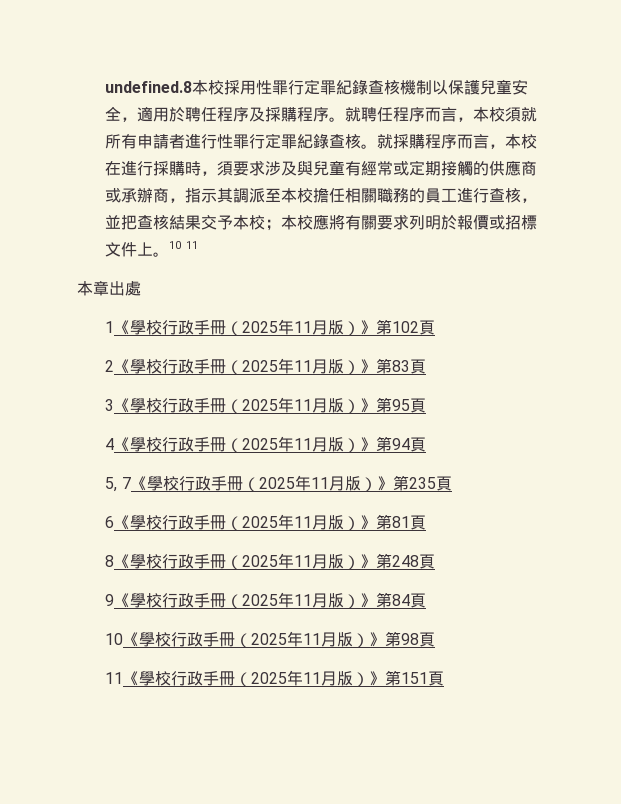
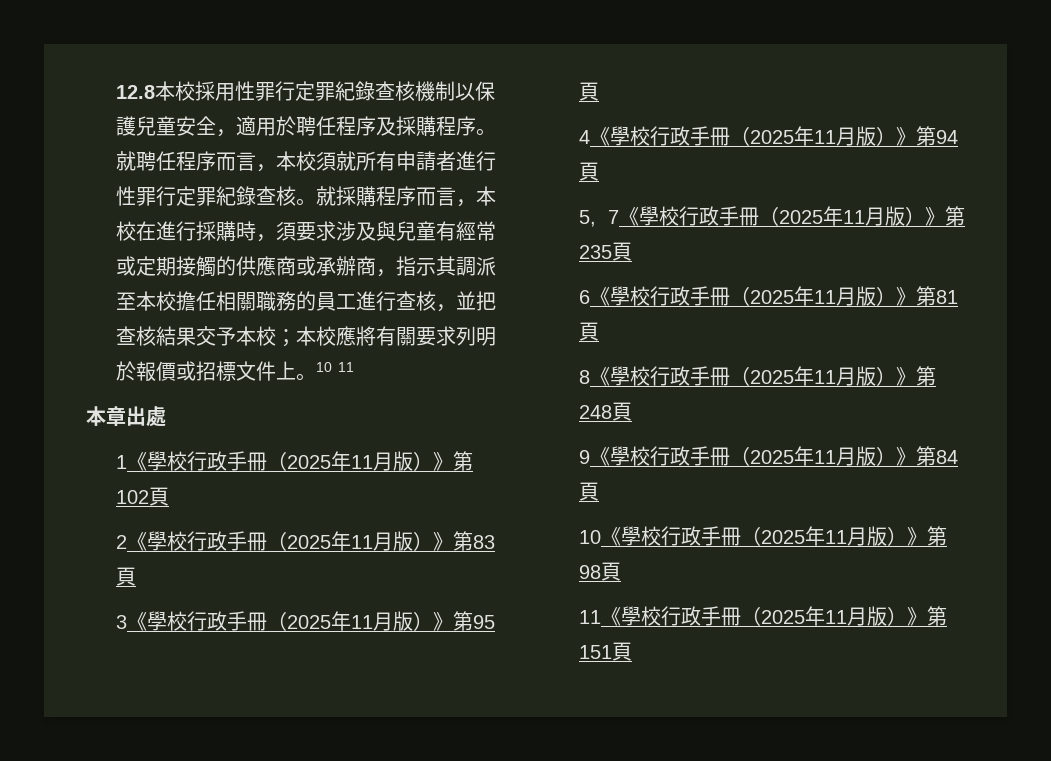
- undefined.8本校採用性罪行定罪紀錄查核機制以保護兒童安全，適用於聘任程序及採購程序。
+ 12.8本校採用性罪行定罪紀錄查核機制以保護兒童安全，適用於聘任程序及採購程序。

